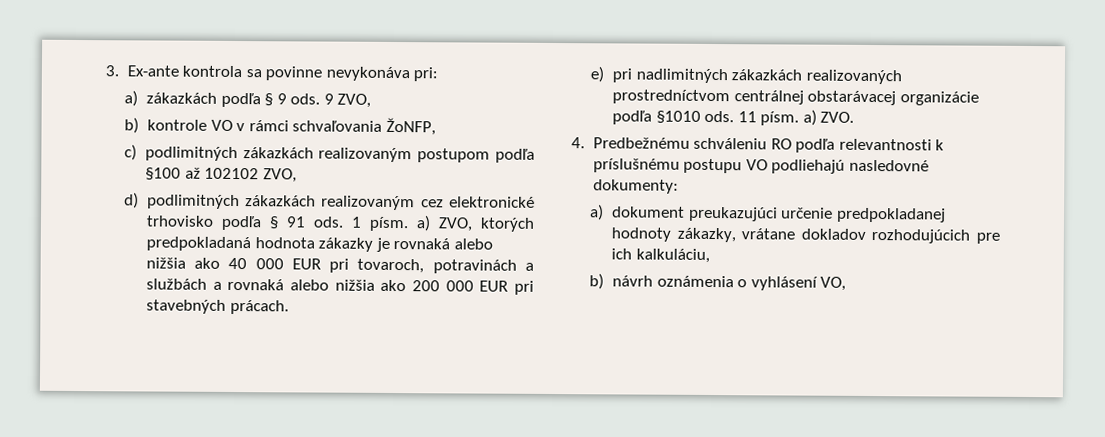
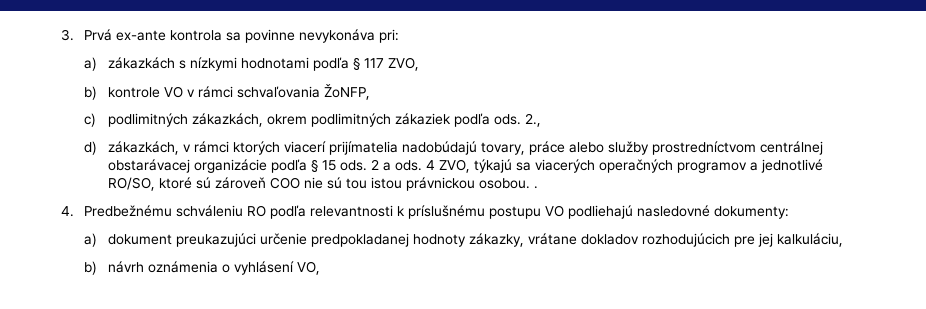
- 3. Ex-ante kontrola sa povinne nevykonáva pri:
+ 3. Prvá ex-ante kontrola sa povinne nevykonáva pri:
- a) zákazkách podľa § 9 ods. 9 ZVO,
+ a) zákazkách s nízkymi hodnotami podľa § 117 ZVO,
- c) podlimitných zákazkách realizovaným postupom podľa §100 až 102102 ZVO,
- d) podlimitných zákazkách realizovaným cez elektronické trhovisko podľa § 91 ods. 1 písm. a) ZVO, ktorých predpokladaná hodnota zákazky je rovnaká alebo nižšia ako 40 000 EUR pri tovaroch, potravinách a službách a rovnaká alebo nižšia ako 200 000 EUR pri stavebných prácach.
- e) pri nadlimitných zákazkách realizovaných prostredníctvom centrálnej obstarávacej organizácie podľa §1010 ods. 11 písm. a) ZVO.
+ c) podlimitných zákazkách, okrem podlimitných zákaziek podľa ods. 2.,
+ d) zákazkách, v rámci ktorých viacerí prijímatelia nadobúdajú tovary, práce alebo služby prostredníctvom centrálnej obstarávacej organizácie podľa § 15 ods. 2 a ods. 4 ZVO, týkajú sa viacerých operačných programov a jednotlivé RO/SO, ktoré sú zároveň COO nie sú tou istou právnickou osobou. .
- a) dokument preukazujúci určenie predpokladanej hodnoty zákazky, vrátane dokladov rozhodujúcich pre ich kalkuláciu,
+ a) dokument preukazujúci určenie predpokladanej hodnoty zákazky, vrátane dokladov rozhodujúcich pre jej kalkuláciu,

